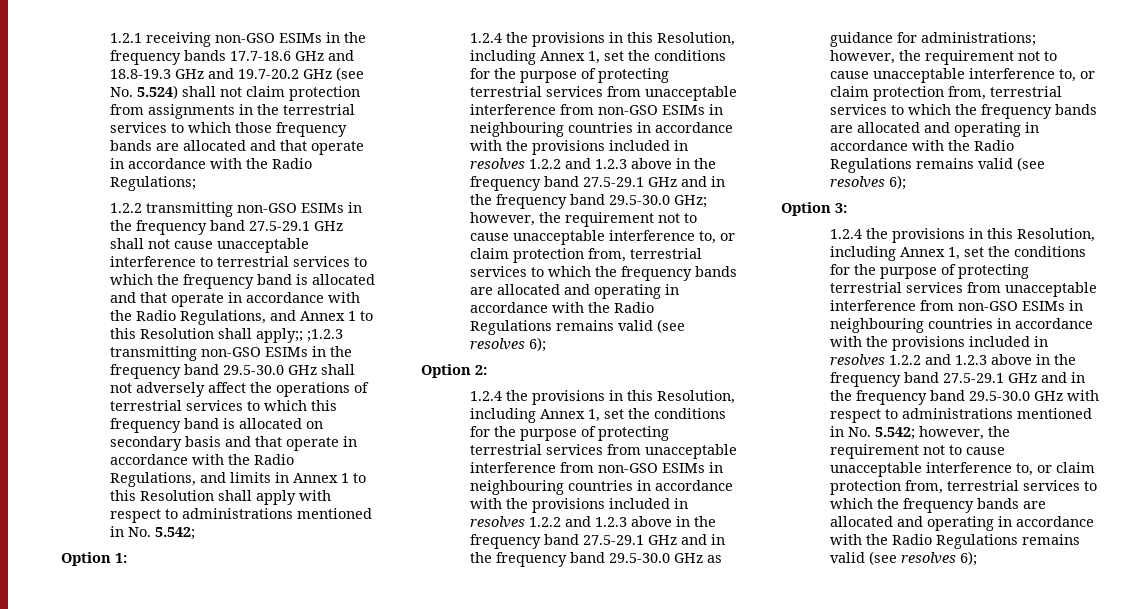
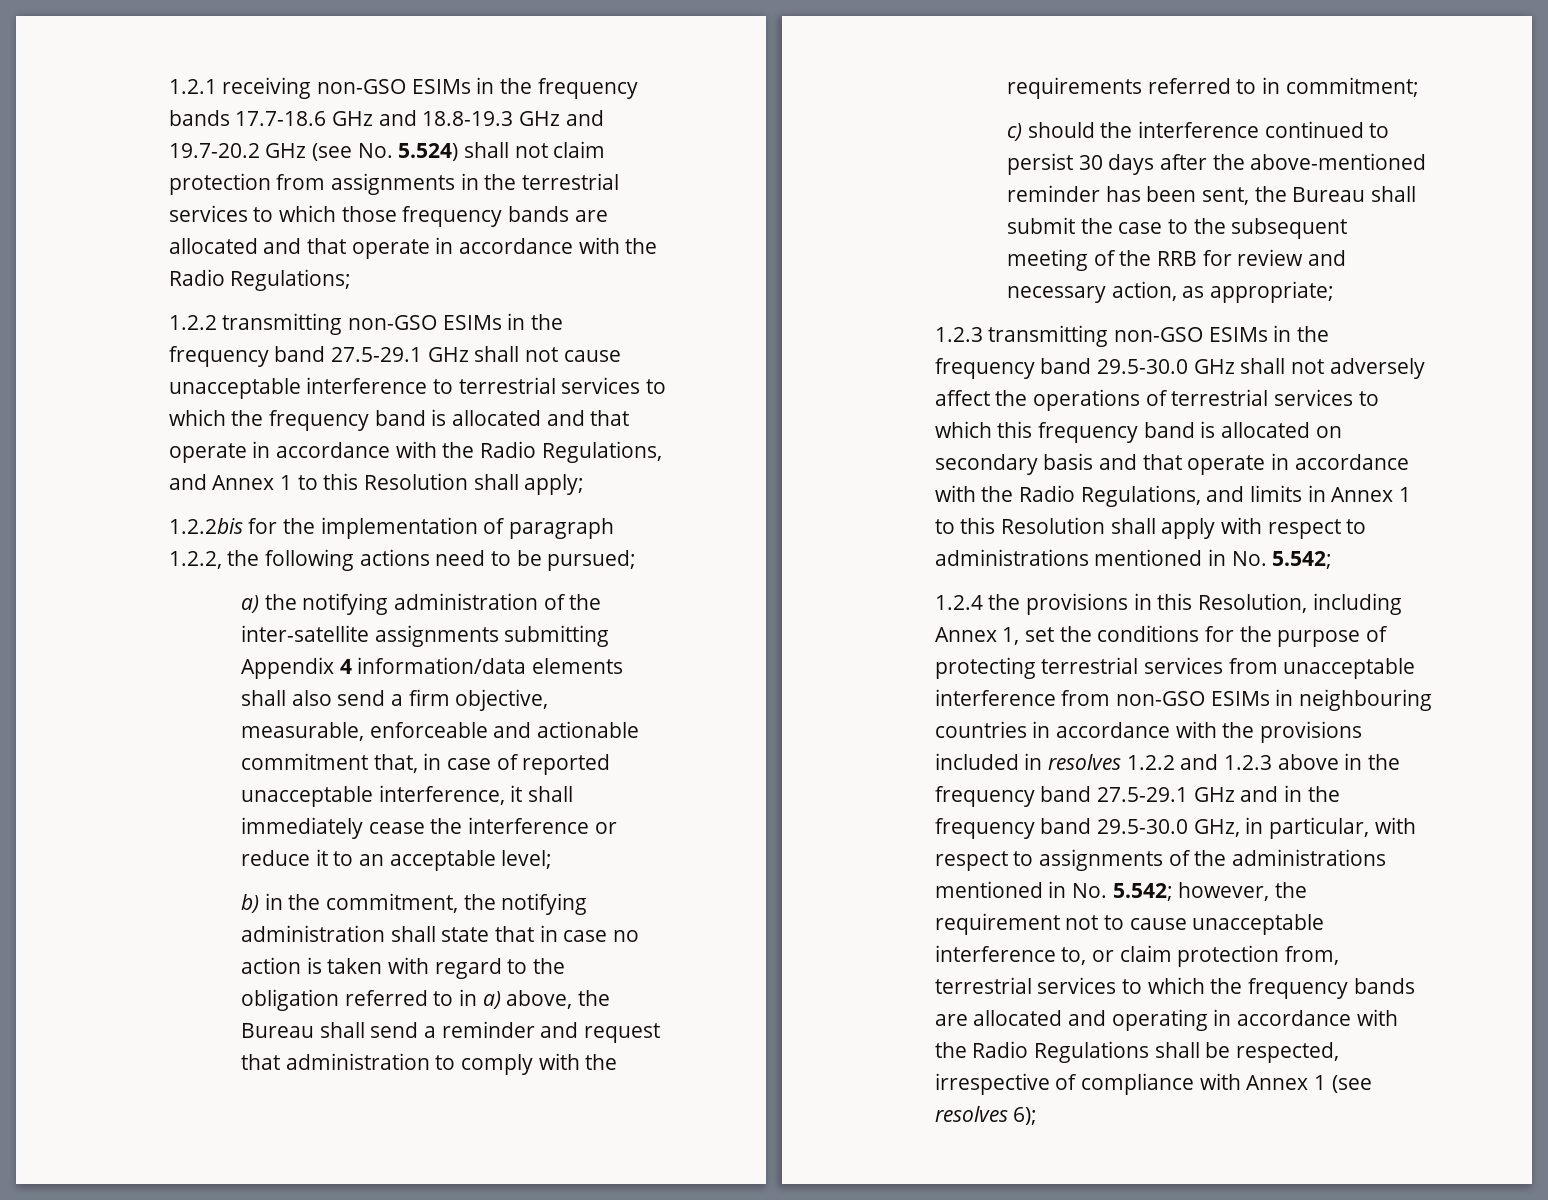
- 1.2.2 transmitting non-GSO ESIMs in the frequency band 27.5-29.1 GHz shall not cause unacceptable interference to terrestrial services to which the frequency band is allocated and that operate in accordance with the Radio Regulations, and Annex 1 to this Resolution shall apply;; ;1.2.3 transmitting non-GSO ESIMs in the frequency band 29.5-30.0 GHz shall not adversely affect the operations of terrestrial services to which this frequency band is allocated on secondary basis and that operate in accordance with the Radio Regulations, and limits in Annex 1 to this Resolution shall apply with respect to administrations mentioned in No. 5.542;
+ 1.2.2 transmitting non-GSO ESIMs in the frequency band 27.5-29.1 GHz shall not cause unacceptable interference to terrestrial services to which the frequency band is allocated and that operate in accordance with the Radio Regulations, and Annex 1 to this Resolution shall apply;
+ 1.2.2bis for the implementation of paragraph 1.2.2, the following actions need to be pursued;
+ a) the notifying administration of the inter-satellite assignments submitting Appendix 4 information/data elements shall also send a firm objective, measurable, enforceable and actionable commitment that, in case of reported unacceptable interference, it shall immediately cease the interference or reduce it to an acceptable level;
+ b) in the commitment, the notifying administration shall state that in case no action is taken with regard to the obligation referred to in a) above, the Bureau shall send a reminder and request that administration to comply with the requirements referred to in commitment;
+ c) should the interference continued to persist 30 days after the above-mentioned reminder has been sent, the Bureau shall submit the case to the subsequent meeting of the RRB for review and necessary action, as appropriate;
+ 1.2.3 transmitting non-GSO ESIMs in the frequency band 29.5-30.0 GHz shall not adversely affect the operations of terrestrial services to which this frequency band is allocated on secondary basis and that operate in accordance with the Radio Regulations, and limits in Annex 1 to this Resolution shall apply with respect to administrations mentioned in No. 5.542;
- Option 1:
- 1.2.4 the provisions in this Resolution, including Annex 1, set the conditions for the purpose of protecting terrestrial services from unacceptable interference from non-GSO ESIMs in neighbouring countries in accordance with the provisions included in resolves 1.2.2 and 1.2.3 above in the frequency band 27.5-29.1 GHz and in the frequency band 29.5-30.0 GHz; however, the requirement not to cause unacceptable interference to, or claim protection from, terrestrial services to which the frequency bands are allocated and operating in accordance with the Radio Regulations remains valid (see resolves 6);
- Option 2:
- 1.2.4 the provisions in this Resolution, including Annex 1, set the conditions for the purpose of protecting terrestrial services from unacceptable interference from non-GSO ESIMs in neighbouring countries in accordance with the provisions included in resolves 1.2.2 and 1.2.3 above in the frequency band 27.5-29.1 GHz and in the frequency band 29.5-30.0 GHz as guidance for administrations; however, the requirement not to cause unacceptable interference to, or claim protection from, terrestrial services to which the frequency bands are allocated and operating in accordance with the Radio Regulations remains valid (see resolves 6);
- Option 3:
- 1.2.4 the provisions in this Resolution, including Annex 1, set the conditions for the purpose of protecting terrestrial services from unacceptable interference from non-GSO ESIMs in neighbouring countries in accordance with the provisions included in resolves 1.2.2 and 1.2.3 above in the frequency band 27.5-29.1 GHz and in the frequency band 29.5-30.0 GHz with respect to administrations mentioned in No. 5.542; however, the requirement not to cause unacceptable interference to, or claim protection from, terrestrial services to which the frequency bands are allocated and operating in accordance with the Radio Regulations remains valid (see resolves 6);
+ 1.2.4 the provisions in this Resolution, including Annex 1, set the conditions for the purpose of protecting terrestrial services from unacceptable interference from non-GSO ESIMs in neighbouring countries in accordance with the provisions included in resolves 1.2.2 and 1.2.3 above in the frequency band 27.5-29.1 GHz and in the frequency band 29.5-30.0 GHz, in particular, with respect to assignments of the administrations mentioned in No. 5.542; however, the requirement not to cause unacceptable interference to, or claim protection from, terrestrial services to which the frequency bands are allocated and operating in accordance with the Radio Regulations shall be respected, irrespective of compliance with Annex 1 (see resolves 6);

